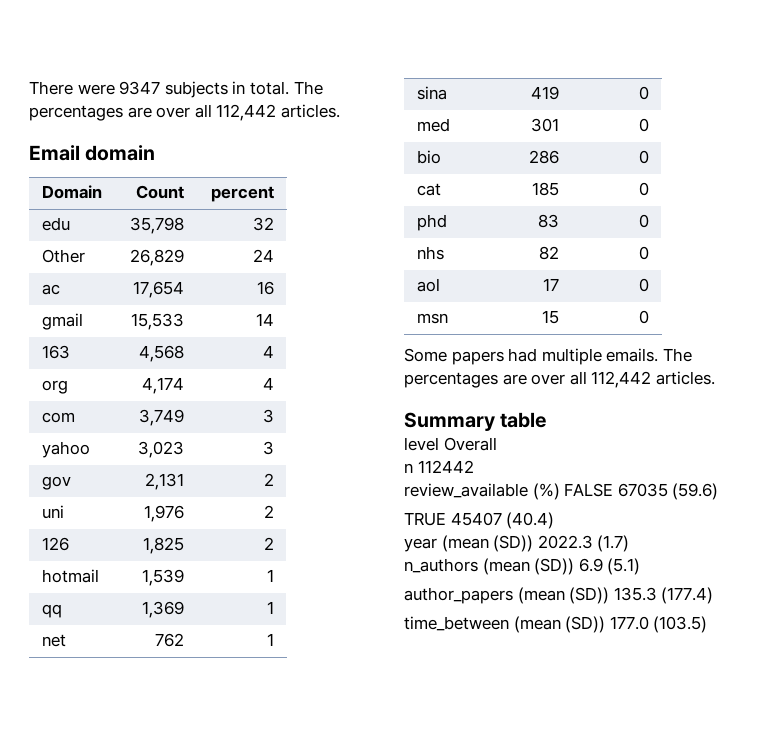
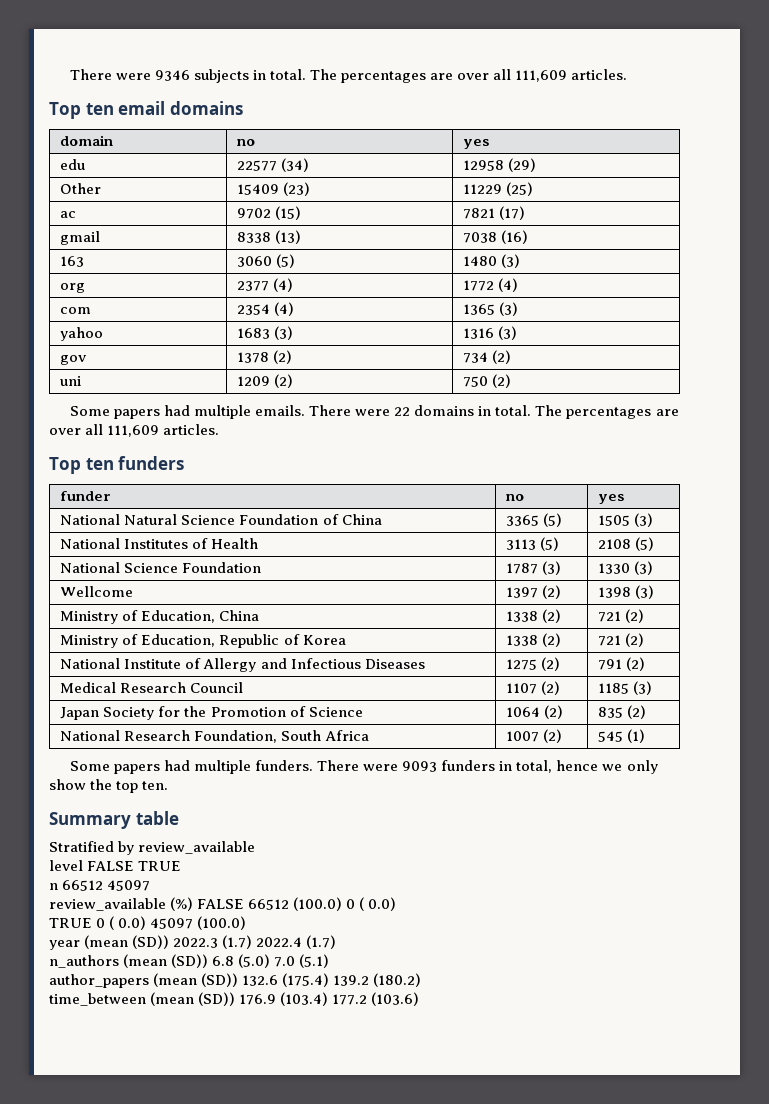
- There were 9347 subjects in total. The percentages are over all 112,442 articles.
- Email domain
- Domain | Count | percent
- edu | 35,798 | 32
- Other | 26,829 | 24
- ac | 17,654 | 16
- gmail | 15,533 | 14
- 163 | 4,568 | 4
- org | 4,174 | 4
- com | 3,749 | 3
- yahoo | 3,023 | 3
- gov | 2,131 | 2
- uni | 1,976 | 2
- 126 | 1,825 | 2
- hotmail | 1,539 | 1
- qq | 1,369 | 1
- net | 762 | 1
- sina | 419 | 0
- med | 301 | 0
- bio | 286 | 0
- cat | 185 | 0
- phd | 83 | 0
- nhs | 82 | 0
- aol | 17 | 0
- msn | 15 | 0
+ There were 9346 subjects in total. The percentages are over all 111,609 articles.
+ Top ten email domains
+ domain | no | yes
+ edu | 22577 (34) | 12958 (29)
+ Other | 15409 (23) | 11229 (25)
+ ac | 9702 (15) | 7821 (17)
+ gmail | 8338 (13) | 7038 (16)
+ 163 | 3060 (5) | 1480 (3)
+ org | 2377 (4) | 1772 (4)
+ com | 2354 (4) | 1365 (3)
+ yahoo | 1683 (3) | 1316 (3)
+ gov | 1378 (2) | 734 (2)
+ uni | 1209 (2) | 750 (2)
- Some papers had multiple emails. The percentages are over all 112,442 articles.
+ Some papers had multiple emails. There were 22 domains in total. The percentages are over all 111,609 articles.
+ Top ten funders
+ funder | no | yes
+ National Natural Science Foundation of China | 3365 (5) | 1505 (3)
+ National Institutes of Health | 3113 (5) | 2108 (5)
+ National Science Foundation | 1787 (3) | 1330 (3)
+ Wellcome | 1397 (2) | 1398 (3)
+ Ministry of Education, China | 1338 (2) | 721 (2)
+ Ministry of Education, Republic of Korea | 1338 (2) | 721 (2)
+ National Institute of Allergy and Infectious Diseases | 1275 (2) | 791 (2)
+ Medical Research Council | 1107 (2) | 1185 (3)
+ Japan Society for the Promotion of Science | 1064 (2) | 835 (2)
+ National Research Foundation, South Africa | 1007 (2) | 545 (1)
+ Some papers had multiple funders. There were 9093 funders in total, hence we only show the top ten.
+ Stratified by review_available
- level Overall
+ level FALSE TRUE
- n 112442
+ n 66512 45097
- review_available (%) FALSE 67035 (59.6)
- TRUE 45407 (40.4)
+ review_available (%) FALSE 66512 (100.0) 0 ( 0.0)
+ TRUE 0 ( 0.0) 45097 (100.0)
- year (mean (SD)) 2022.3 (1.7)
+ year (mean (SD)) 2022.3 (1.7) 2022.4 (1.7)
- n_authors (mean (SD)) 6.9 (5.1)
+ n_authors (mean (SD)) 6.8 (5.0) 7.0 (5.1)
- author_papers (mean (SD)) 135.3 (177.4)
+ author_papers (mean (SD)) 132.6 (175.4) 139.2 (180.2)
- time_between (mean (SD)) 177.0 (103.5)
+ time_between (mean (SD)) 176.9 (103.4) 177.2 (103.6)

